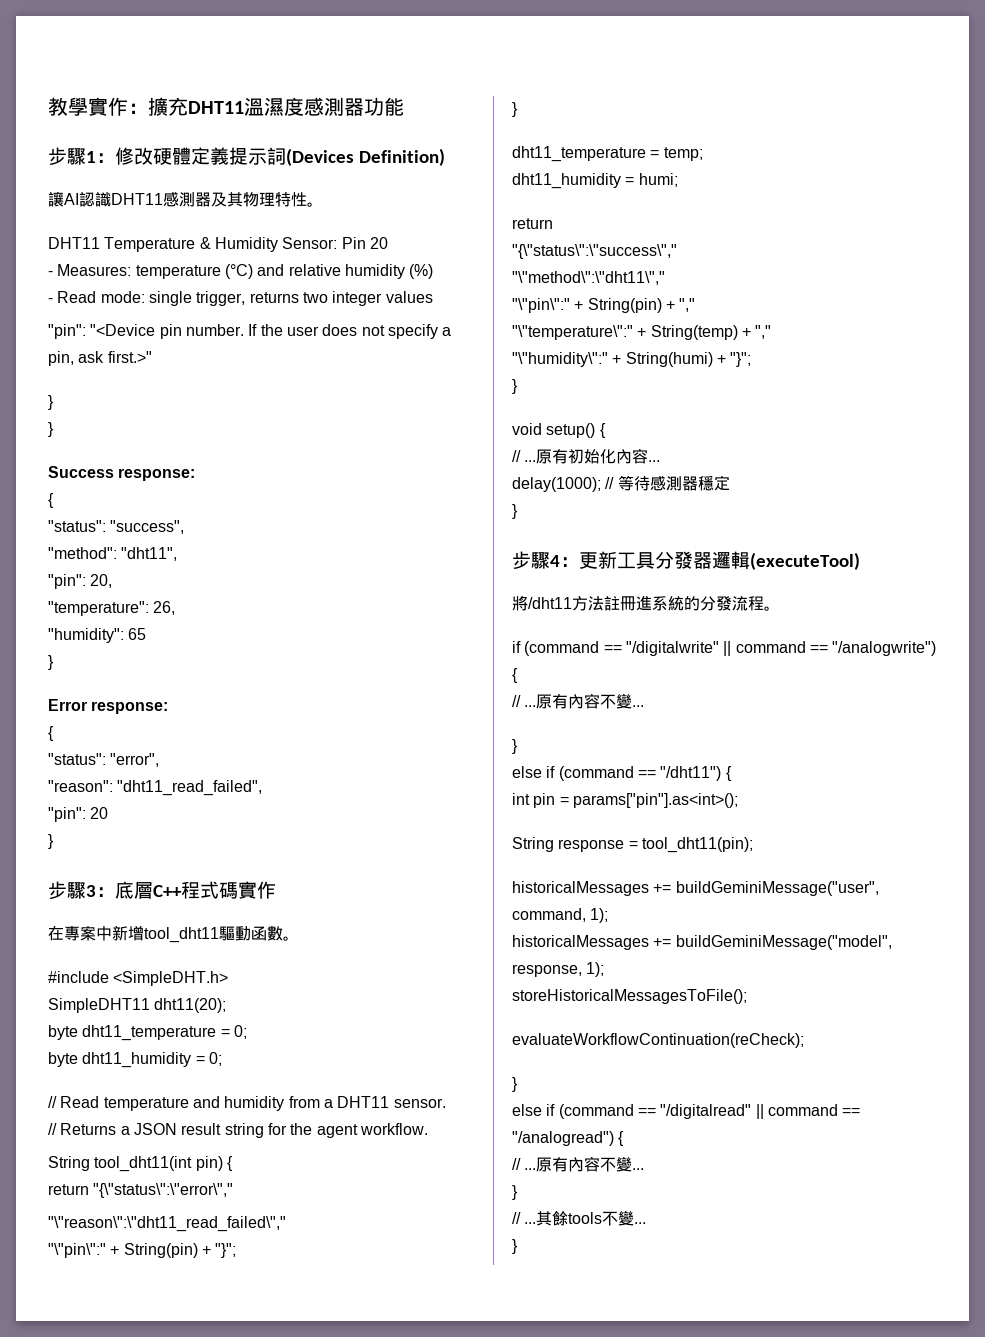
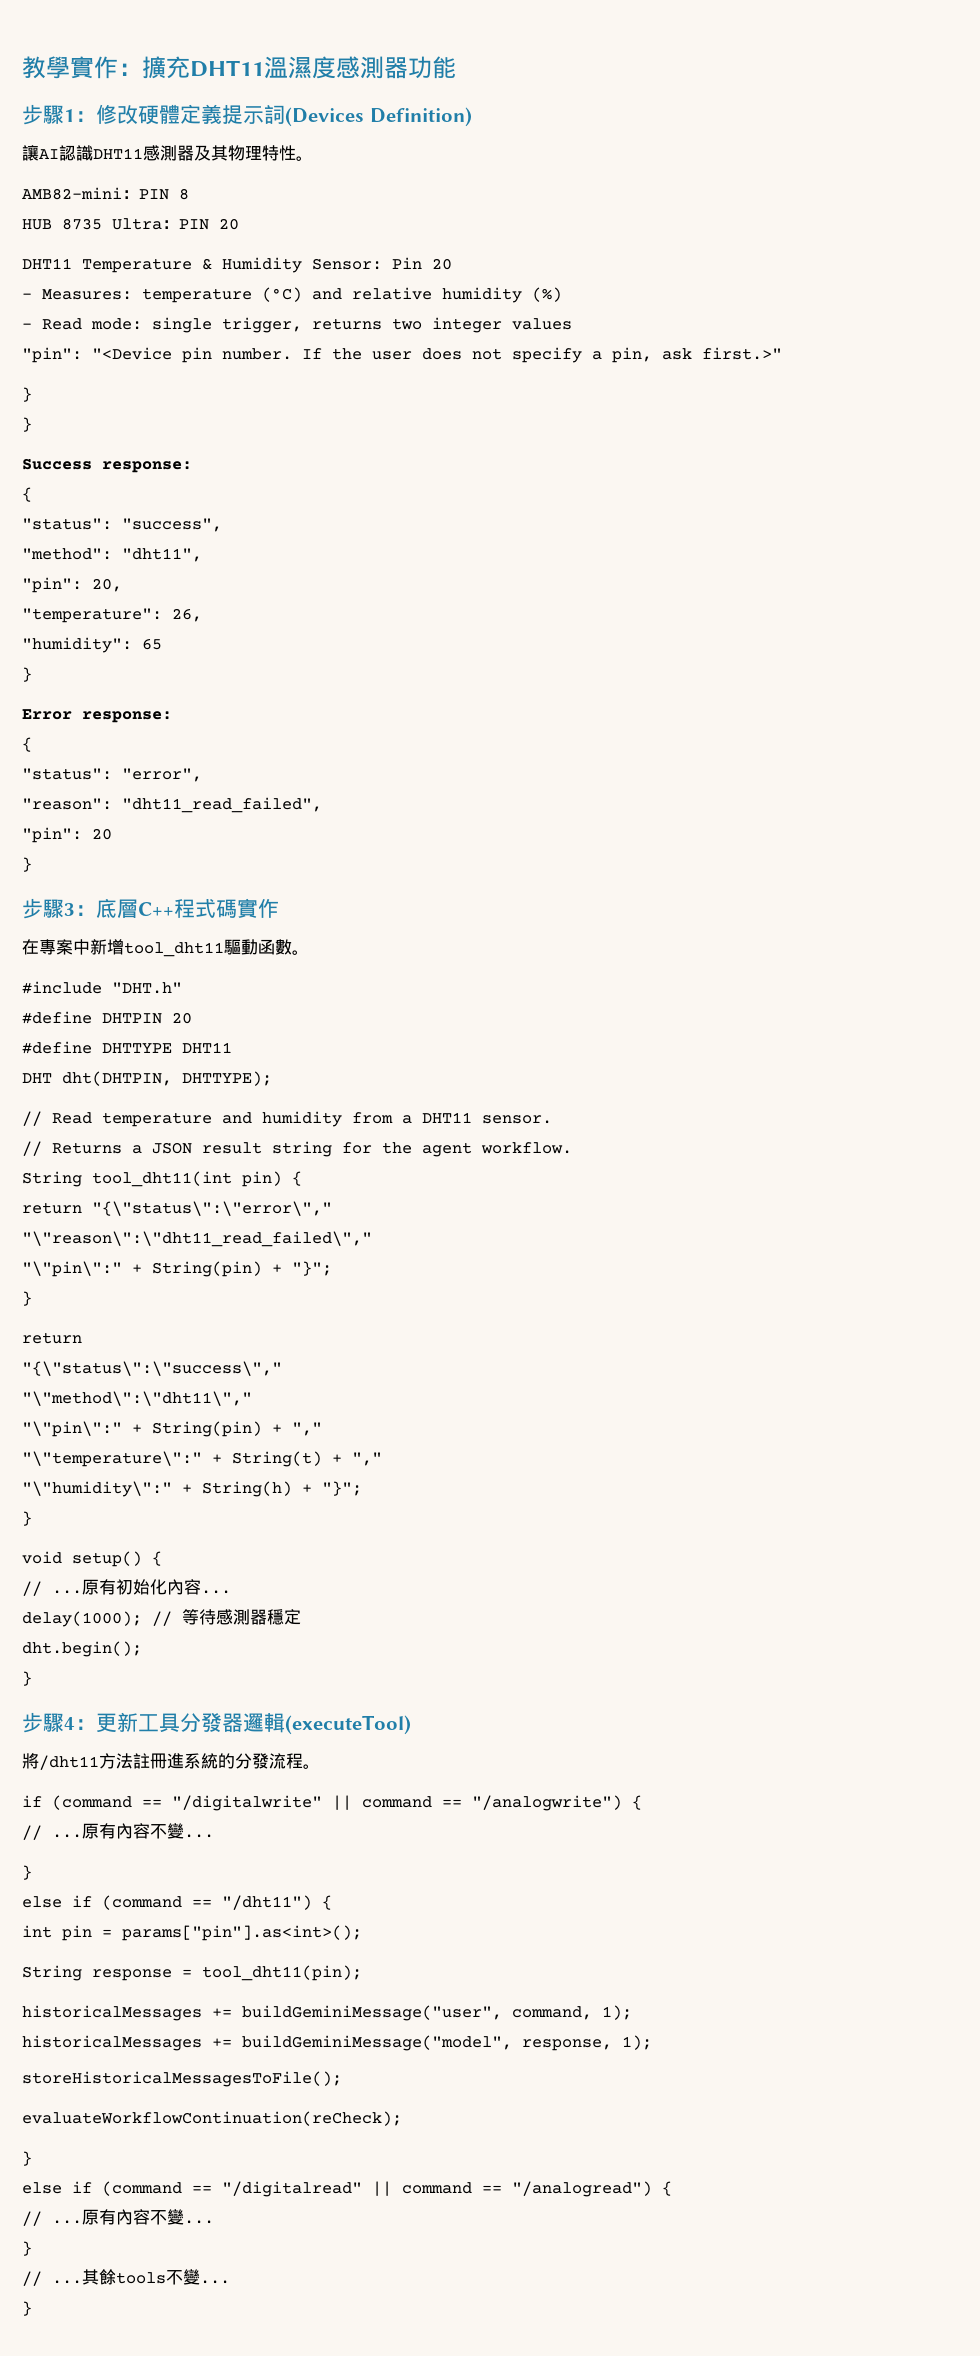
+ AMB82-mini：PIN 8
+ HUB 8735 Ultra：PIN 20
- #include <SimpleDHT.h>
- SimpleDHT11 dht11(20);
- byte dht11_temperature = 0;
- byte dht11_humidity = 0;
+ #include "DHT.h"
+ #define DHTPIN 20
+ #define DHTTYPE DHT11
+ DHT dht(DHTPIN, DHTTYPE);
- dht11_temperature = temp;
- dht11_humidity = humi;
- "\"temperature\":" + String(temp) + ","
+ "\"temperature\":" + String(t) + ","
- "\"humidity\":" + String(humi) + "}";
+ "\"humidity\":" + String(h) + "}";
+ dht.begin();

